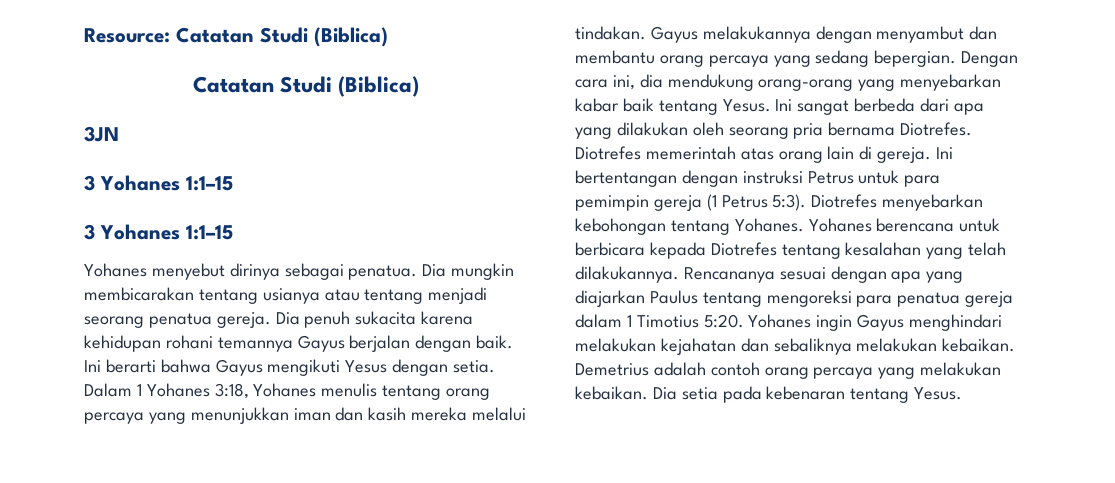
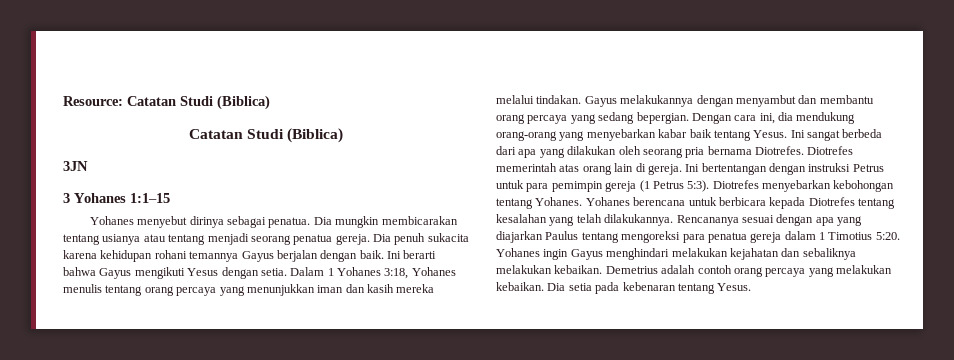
  3JN
- 3 Yohanes 1:1–15

